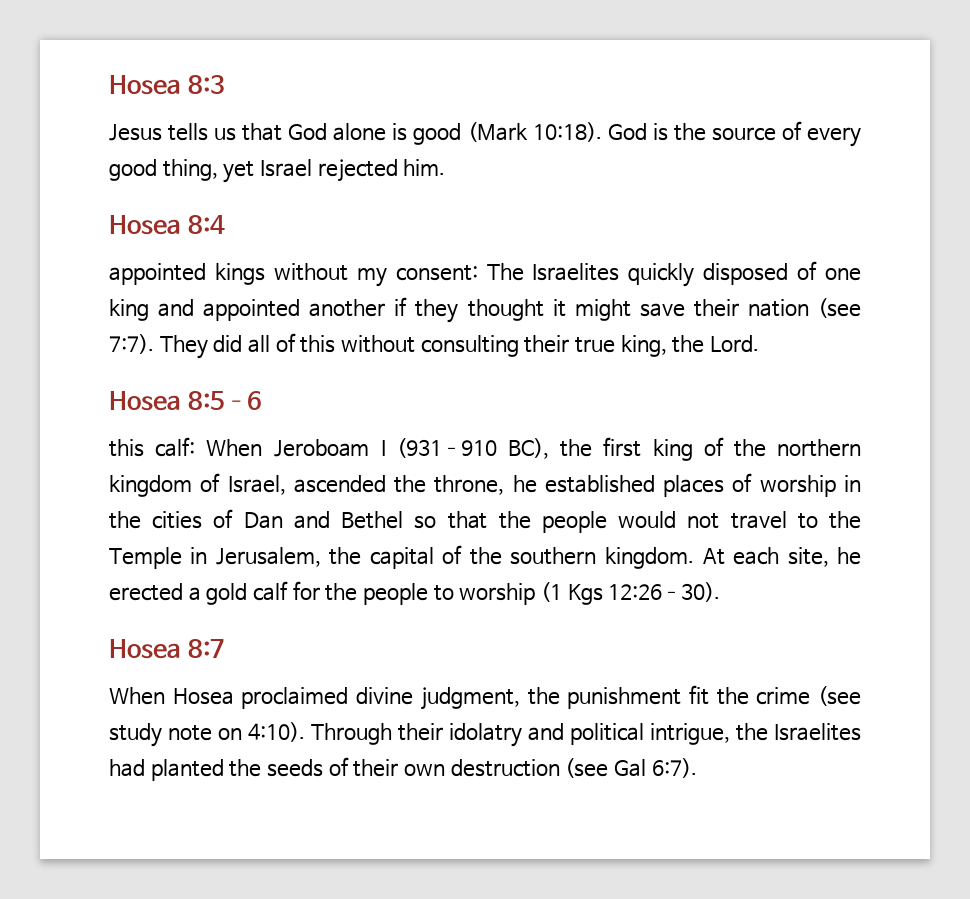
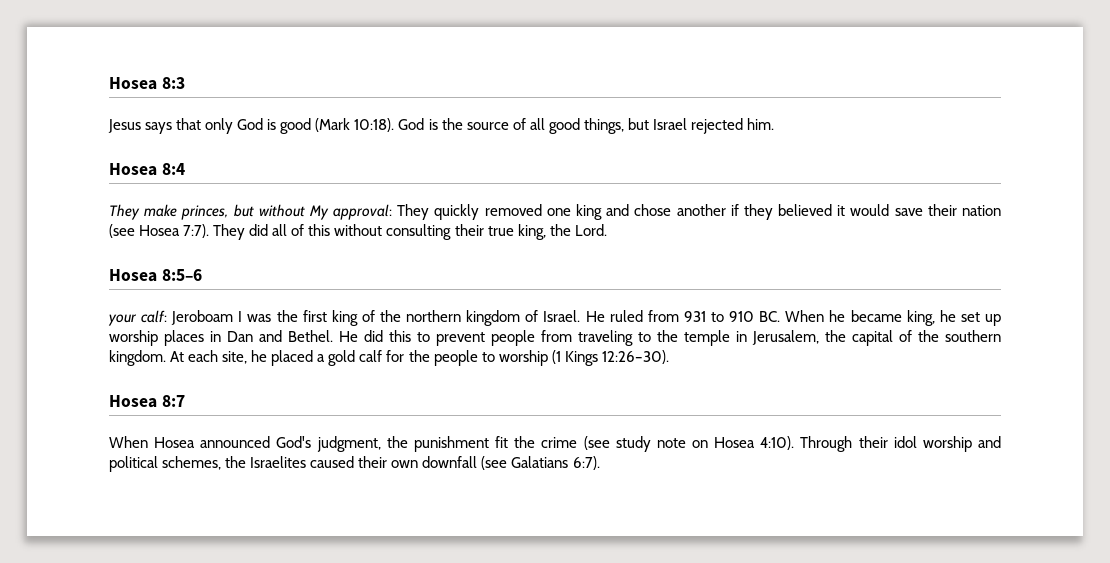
- Jesus tells us that God alone is good (Mark 10:18).
+ Jesus says that only God is good (Mark 10:18).
- God is the source of every good thing, yet Israel rejected him.
+ God is the source of all good things, but Israel rejected him.
- appointed kings without my consent: The Israelites quickly disposed of one king and appointed another if they thought it might save their nation (see 7:7).
+ They make princes, but without My approval: They quickly removed one king and chose another if they believed it would save their nation (see Hosea 7:7).
- this calf: When Jeroboam I (931–910 BC), the first king of the northern kingdom of Israel, ascended the throne, he established places of worship in the cities of Dan and Bethel so that the people would not travel to the Temple in Jerusalem, the capital of the southern kingdom.
+ your calf: Jeroboam I was the first king of the northern kingdom of Israel. He ruled from 931 to 910 BC. When he became king, he set up worship places in Dan and Bethel. He did this to prevent people from traveling to the temple in Jerusalem, the capital of the southern kingdom.
- At each site, he erected a gold calf for the people to worship (1 Kgs 12:26–30).
+ At each site, he placed a gold calf for the people to worship (1 Kings 12:26–30).
- When Hosea proclaimed divine judgment, the punishment fit the crime (see study note on 4:10).
+ When Hosea announced God's judgment, the punishment fit the crime (see study note on Hosea 4:10).
- Through their idolatry and political intrigue, the Israelites had planted the seeds of their own destruction (see Gal 6:7).
+ Through their idol worship and political schemes, the Israelites caused their own downfall (see Galatians 6:7).

